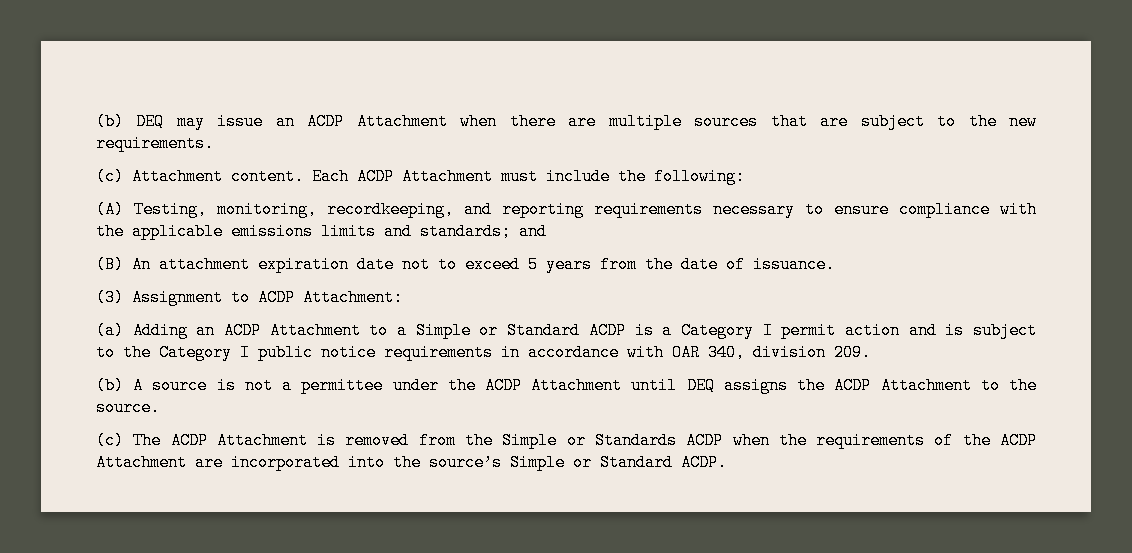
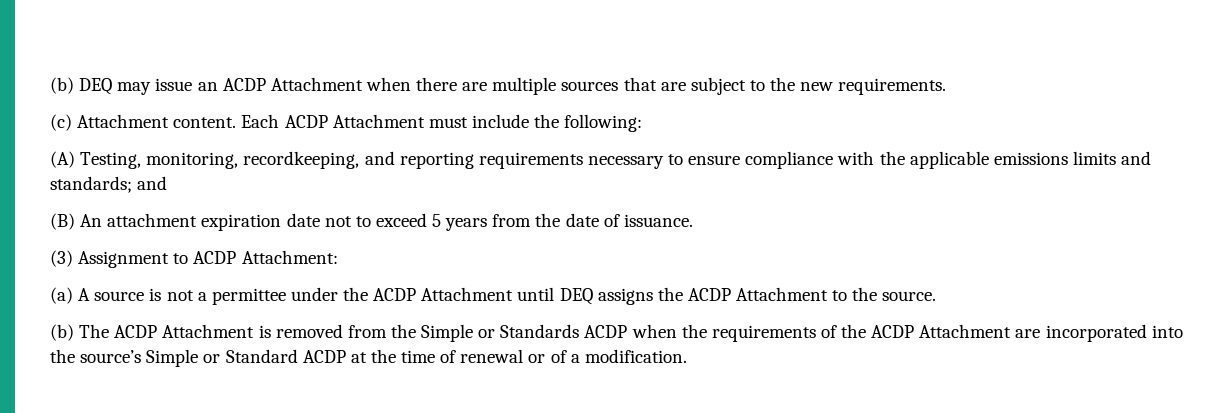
- (a) Adding an ACDP Attachment to a Simple or Standard ACDP is a Category I permit action and is subject to the Category I public notice requirements in accordance with OAR 340, division 209.
- (b) A source is not a permittee under the ACDP Attachment until DEQ assigns the ACDP Attachment to the source.
+ (a) A source is not a permittee under the ACDP Attachment until DEQ assigns the ACDP Attachment to the source.
- (c) The ACDP Attachment is removed from the Simple or Standards ACDP when the requirements of the ACDP Attachment are incorporated into the source’s Simple or Standard ACDP.
+ (b) The ACDP Attachment is removed from the Simple or Standards ACDP when the requirements of the ACDP Attachment are incorporated into the source’s Simple or Standard ACDP at the time of renewal or of a modification.

